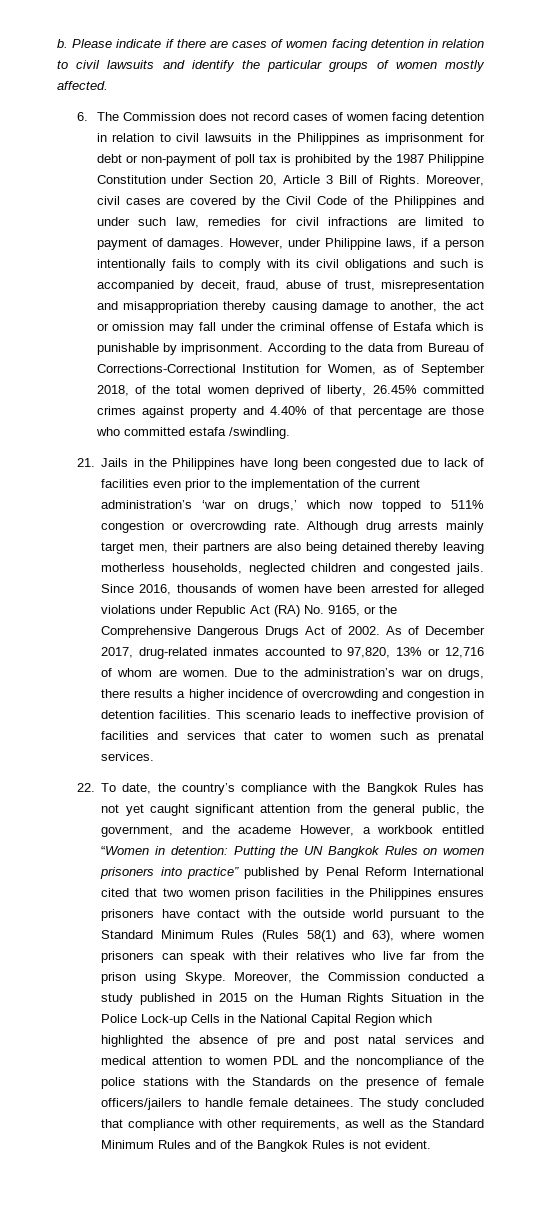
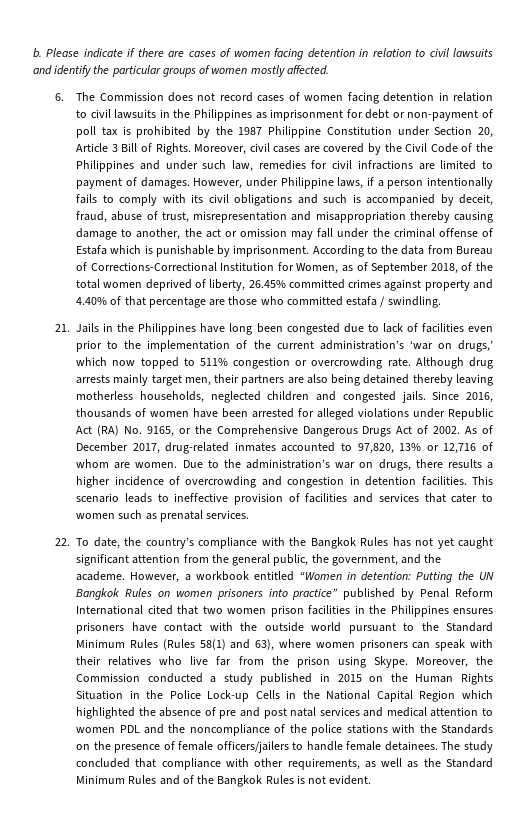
- According to the data from Bureau of Corrections-Correctional Institution for Women, as of September 2018, of the total women deprived of liberty, 26.45% committed crimes against property and 4.40% of that percentage are those who committed estafa /swindling.
+ According to the data from Bureau of Corrections-Correctional Institution for Women, as of September 2018, of the total women deprived of liberty, 26.45% committed crimes against property and 4.40% of that percentage are those who committed estafa / swindling.
- 22. To date, the country’s compliance with the Bangkok Rules has not yet caught significant attention from the general public, the government, and the academe However, a workbook entitled “Women in detention:
+ 22. To date, the country’s compliance with the Bangkok Rules has not yet caught significant attention from the general public, the government, and the academe. However, a workbook entitled “Women in detention:

